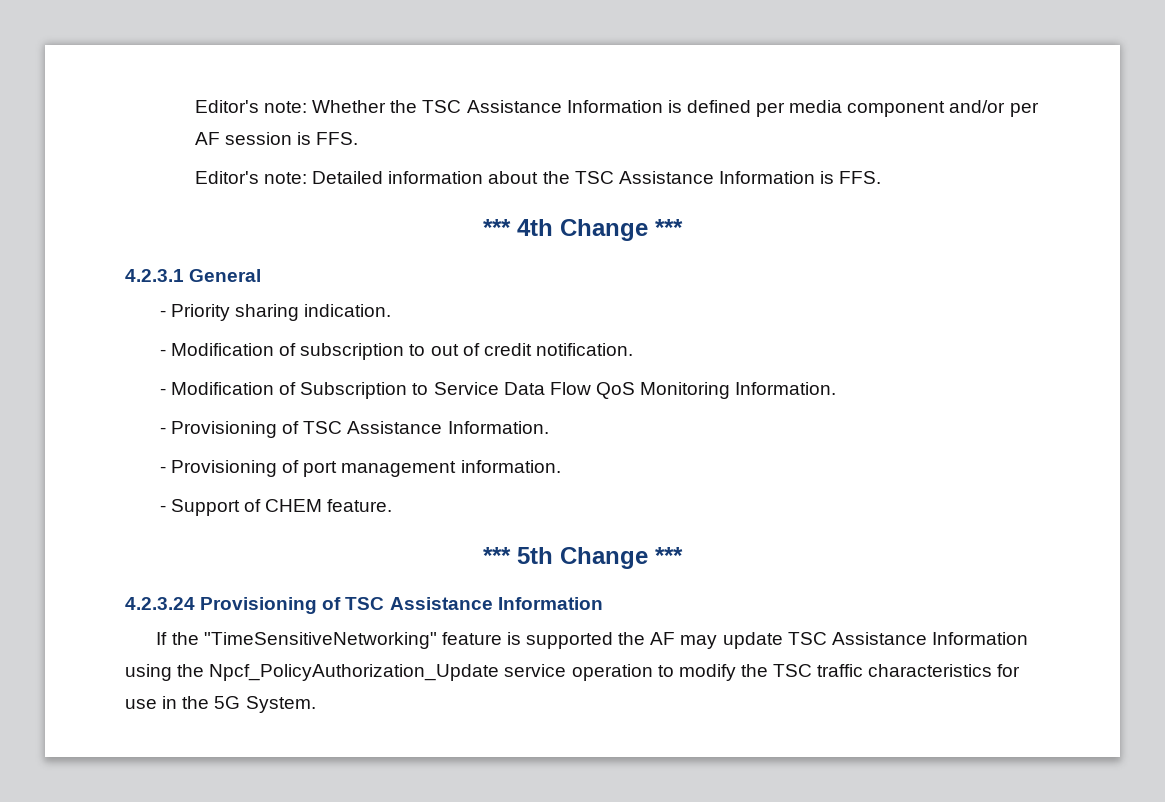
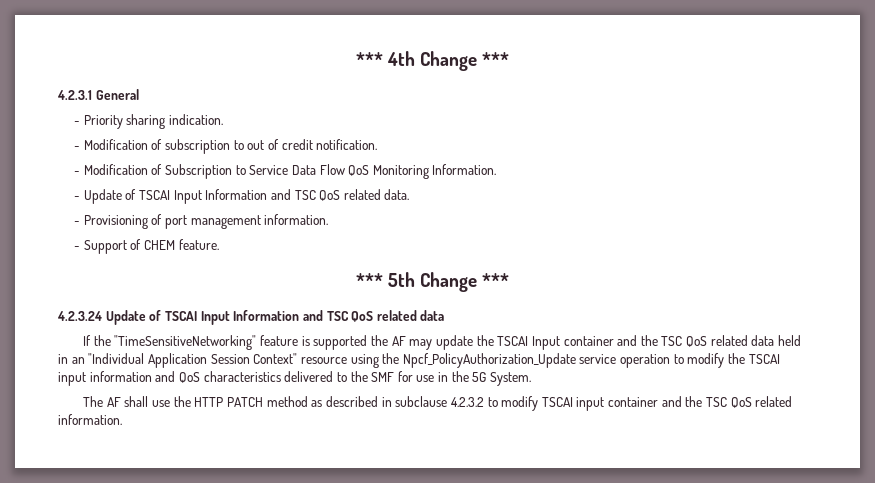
- Editor's note: Whether the TSC Assistance Information is defined per media component and/or per AF session is FFS.
- Editor's note: Detailed information about the TSC Assistance Information is FFS.
- - Provisioning of TSC Assistance Information.
+ - Update of TSCAI Input Information and TSC QoS related data.
- 4.2.3.24 Provisioning of TSC Assistance Information
+ 4.2.3.24 Update of TSCAI Input Information and TSC QoS related data
- If the "TimeSensitiveNetworking" feature is supported the AF may update TSC Assistance Information using the Npcf_PolicyAuthorization_Update service operation to modify the TSC traffic characteristics for use in the 5G System.
+ If the "TimeSensitiveNetworking" feature is supported the AF may update the TSCAI Input container and the TSC QoS related data held in an "Individual Application Session Context" resource using the Npcf_PolicyAuthorization_Update service operation to modify the TSCAI input information and QoS characteristics delivered to the SMF for use in the 5G System.
+ The AF shall use the HTTP PATCH method as described in subclause 4.2.3.2 to modify TSCAI input container and the TSC QoS related information.

